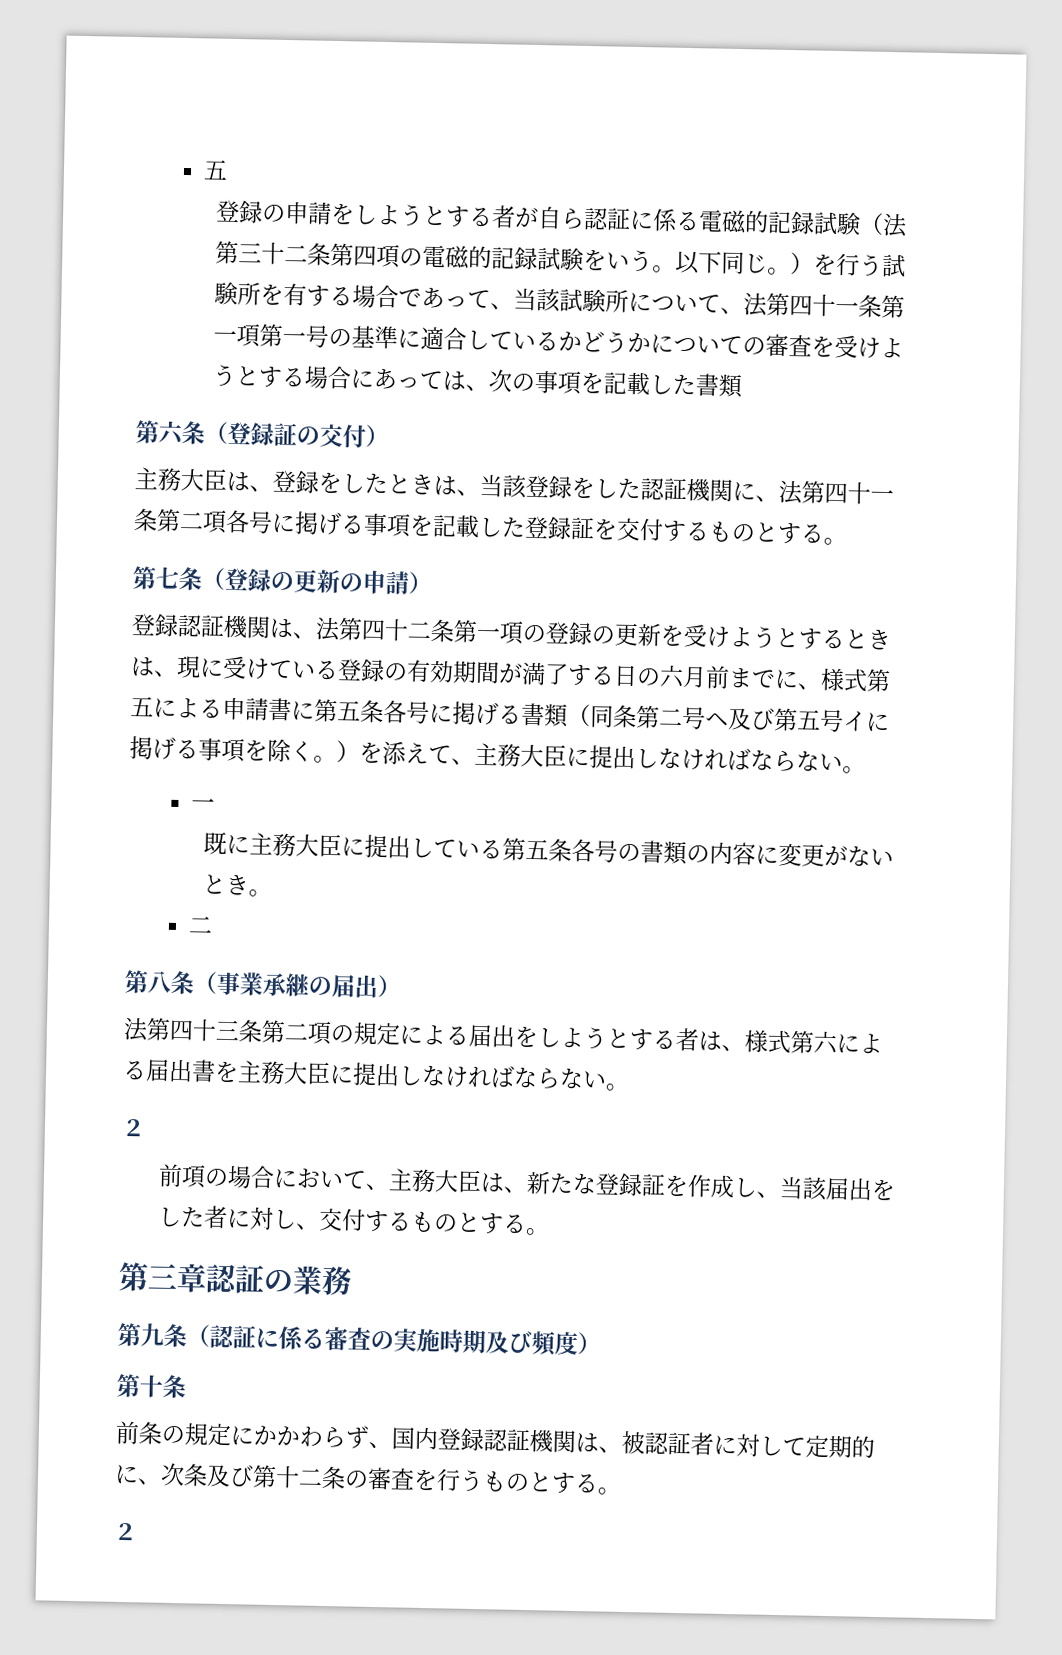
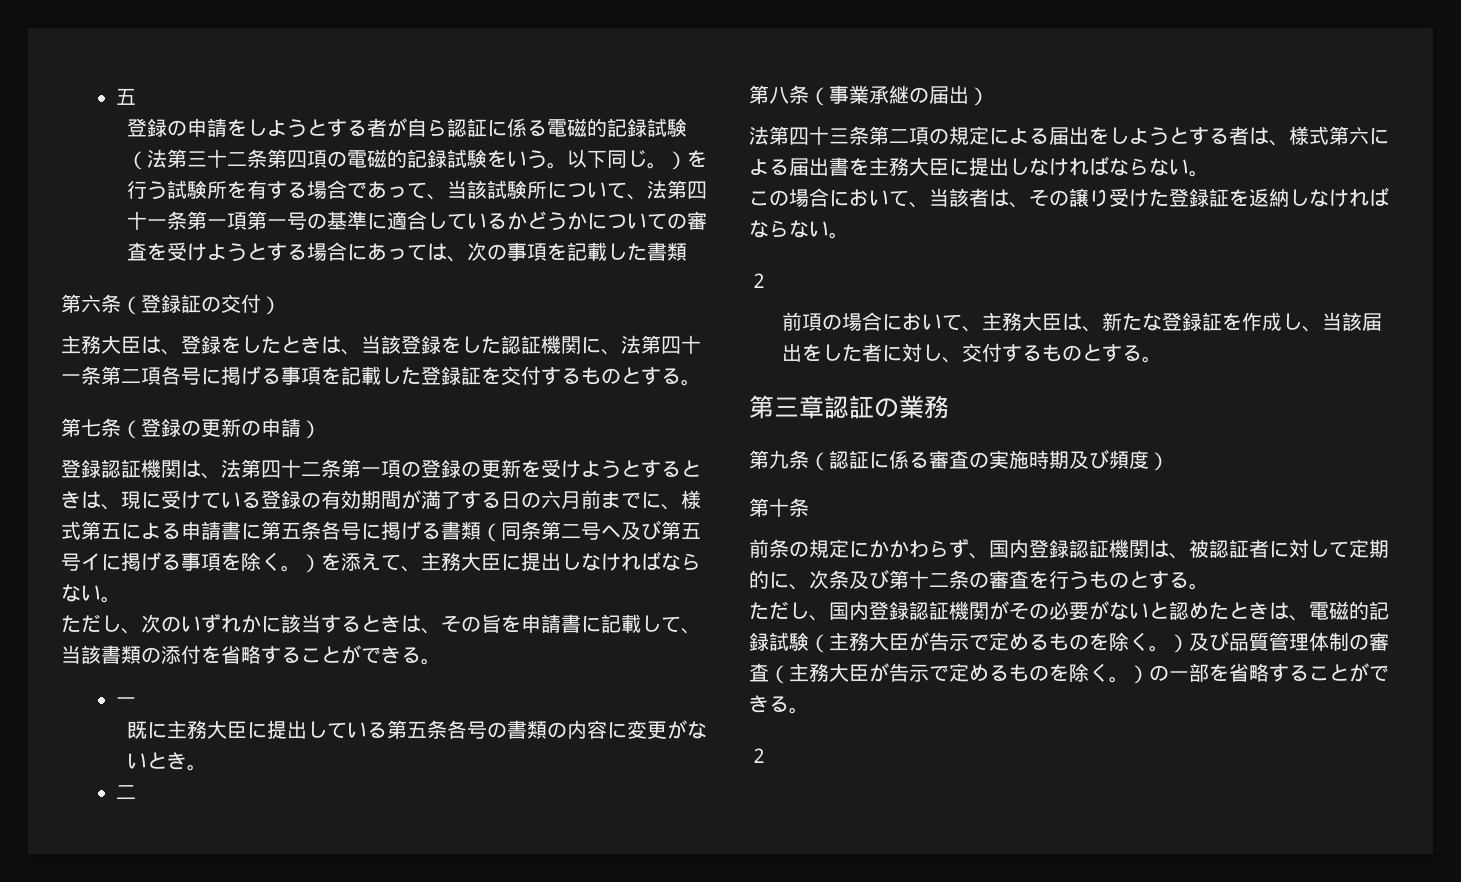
+ ただし、次のいずれかに該当するときは、その旨を申請書に記載して、当該書類の添付を省略することができる。
+ この場合において、当該者は、その譲り受けた登録証を返納しなければならない。
+ ただし、国内登録認証機関がその必要がないと認めたときは、電磁的記録試験（主務大臣が告示で定めるものを除く。）及び品質管理体制の審査（主務大臣が告示で定めるものを除く。）の一部を省略することができる。

